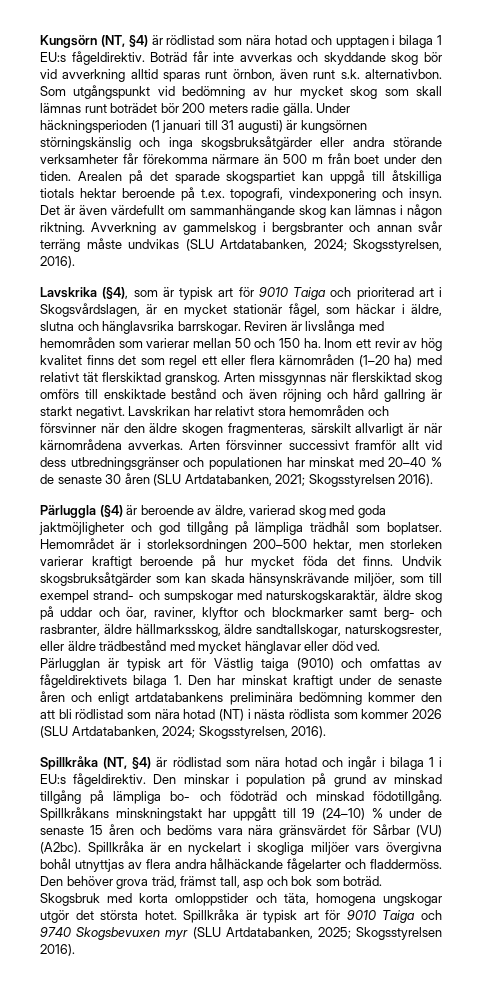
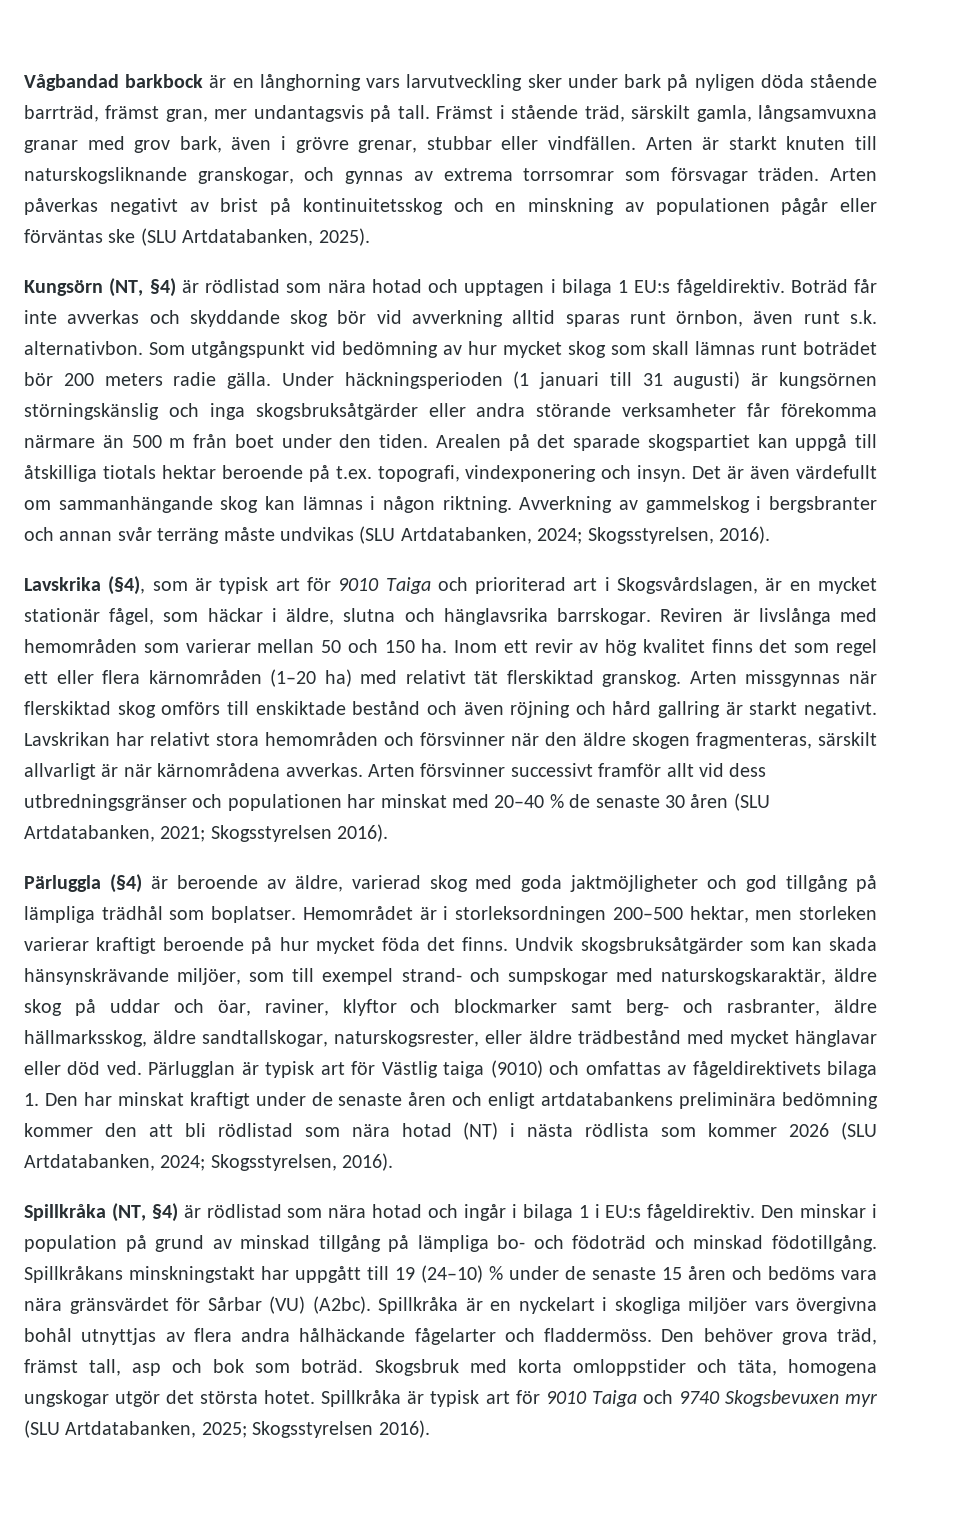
+ Vågbandad barkbock är en långhorning vars larvutveckling sker under bark på nyligen döda stående barrträd, främst gran, mer undantagsvis på tall. Främst i stående träd, särskilt gamla, långsamvuxna granar med grov bark, även i grövre grenar, stubbar eller vindfällen. Arten är starkt knuten till naturskogsliknande granskogar, och gynnas av extrema torrsomrar som försvagar träden. Arten påverkas negativt av brist på kontinuitetsskog och en minskning av populationen pågår eller förväntas ske (SLU Artdatabanken, 2025).

